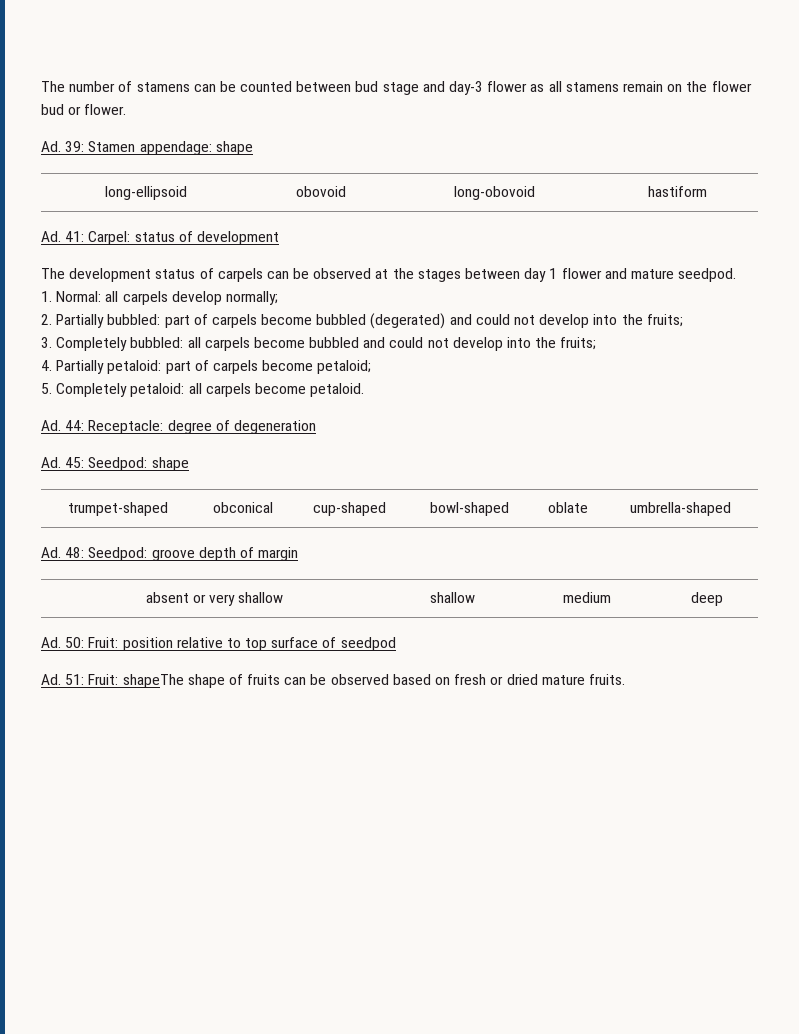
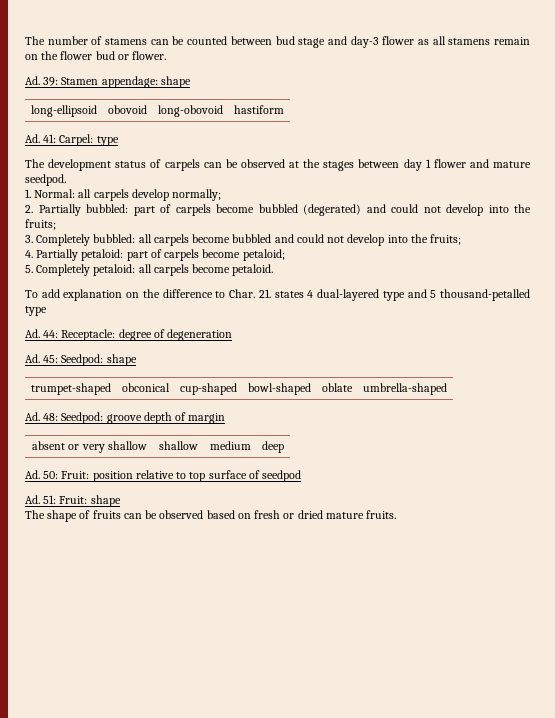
- Ad. 41: Carpel: status of development
+ Ad. 41: Carpel: type
+ To add explanation on the difference to Char. 21. states 4 dual-layered type and 5 thousand-petalled type
- Ad. 51: Fruit: shapeThe shape of fruits can be observed based on fresh or dried mature fruits.
+ Ad. 51: Fruit: shape
+ The shape of fruits can be observed based on fresh or dried mature fruits.

